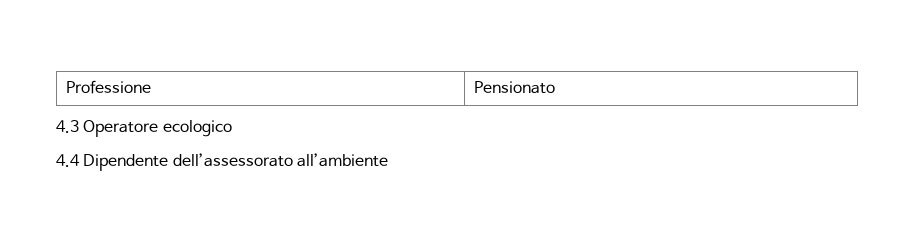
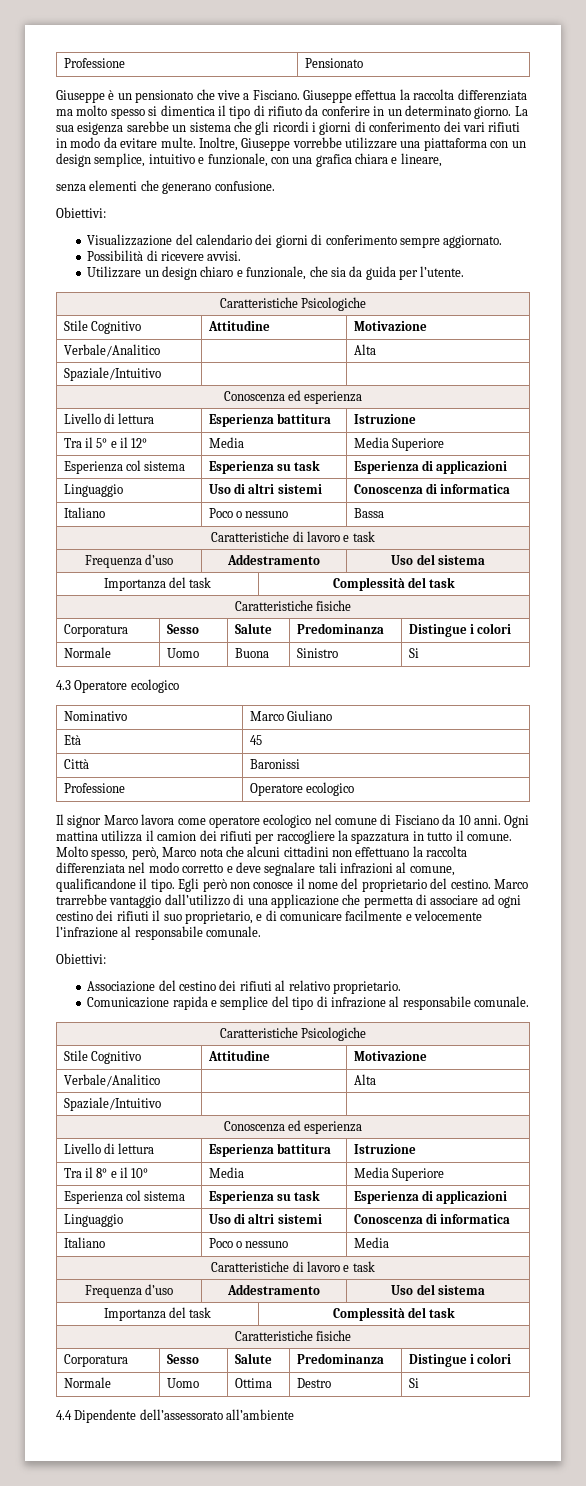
+ Giuseppe è un pensionato che vive a Fisciano. Giuseppe effettua la raccolta differenziata ma molto spesso si dimentica il tipo di rifiuto da conferire in un determinato giorno. La sua esigenza sarebbe un sistema che gli ricordi i giorni di conferimento dei vari rifiuti in modo da evitare multe. Inoltre, Giuseppe vorrebbe utilizzare una piattaforma con un design semplice, intuitivo e funzionale, con una grafica chiara e lineare,
+ senza elementi che generano confusione.
+ Obiettivi:
+ Visualizzazione del calendario dei giorni di conferimento sempre aggiornato.
+ Possibilità di ricevere avvisi.
+ Utilizzare un design chiaro e funzionale, che sia da guida per l’utente.
+ Caratteristiche Psicologiche
+ Stile Cognitivo | Attitudine | Motivazione
+ Verbale/Analitico | | Alta
+ Spaziale/Intuitivo | |
+ Conoscenza ed esperienza
+ Livello di lettura | Esperienza battitura | Istruzione
+ Tra il 5° e il 12° | Media | Media Superiore
+ Esperienza col sistema | Esperienza su task | Esperienza di applicazioni
+ Linguaggio | Uso di altri sistemi | Conoscenza di informatica
+ Italiano | Poco o nessuno | Bassa
+ Caratteristiche di lavoro e task
+ Frequenza d’uso | Addestramento | Uso del sistema
+ Importanza del task | Complessità del task
+ Caratteristiche fisiche
+ Corporatura | Sesso | Salute | Predominanza | Distingue i colori
+ Normale | Uomo | Buona | Sinistro | Si
  4.3 Operatore ecologico
+ Nominativo | Marco Giuliano
+ Età | 45
+ Città | Baronissi
+ Professione | Operatore ecologico
+ Il signor Marco lavora come operatore ecologico nel comune di Fisciano da 10 anni. Ogni mattina utilizza il camion dei rifiuti per raccogliere la spazzatura in tutto il comune. Molto spesso, però, Marco nota che alcuni cittadini non effettuano la raccolta differenziata nel modo corretto e deve segnalare tali infrazioni al comune, qualificandone il tipo. Egli però non conosce il nome del proprietario del cestino. Marco trarrebbe vantaggio dall’utilizzo di una applicazione che permetta di associare ad ogni cestino dei rifiuti il suo proprietario, e di comunicare facilmente e velocemente l’infrazione al responsabile comunale.
+ Obiettivi:
+ Associazione del cestino dei rifiuti al relativo proprietario.
+ Comunicazione rapida e semplice del tipo di infrazione al responsabile comunale.
+ Caratteristiche Psicologiche
+ Stile Cognitivo | Attitudine | Motivazione
+ Verbale/Analitico | | Alta
+ Spaziale/Intuitivo | |
+ Conoscenza ed esperienza
+ Livello di lettura | Esperienza battitura | Istruzione
+ Tra il 8° e il 10° | Media | Media Superiore
+ Esperienza col sistema | Esperienza su task | Esperienza di applicazioni
+ Linguaggio | Uso di altri sistemi | Conoscenza di informatica
+ Italiano | Poco o nessuno | Media
+ Caratteristiche di lavoro e task
+ Frequenza d’uso | Addestramento | Uso del sistema
+ Importanza del task | Complessità del task
+ Caratteristiche fisiche
+ Corporatura | Sesso | Salute | Predominanza | Distingue i colori
+ Normale | Uomo | Ottima | Destro | Si

